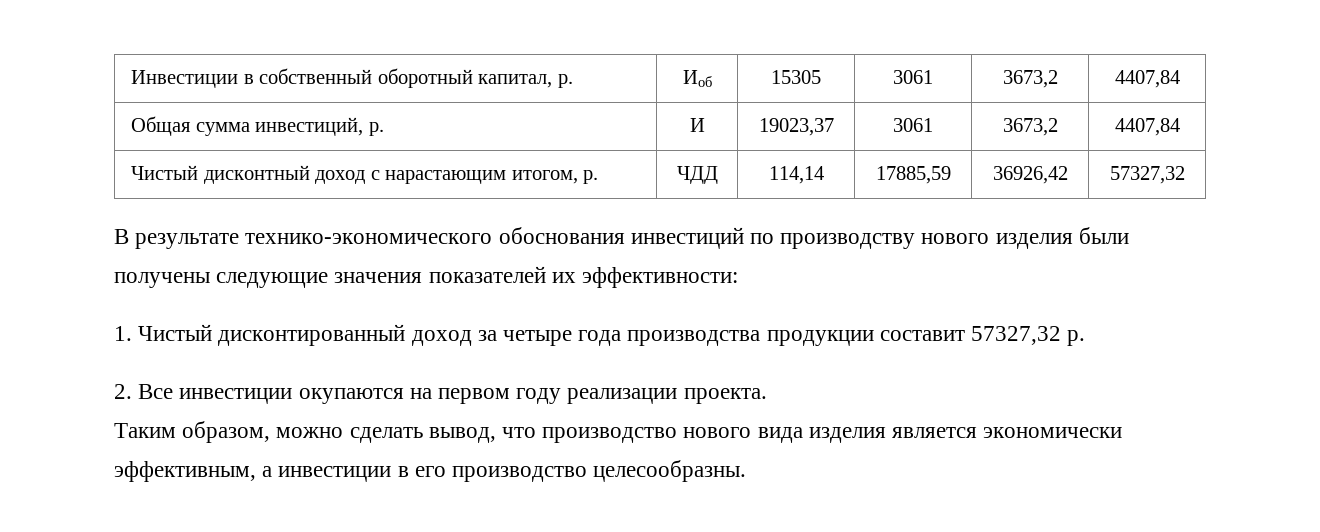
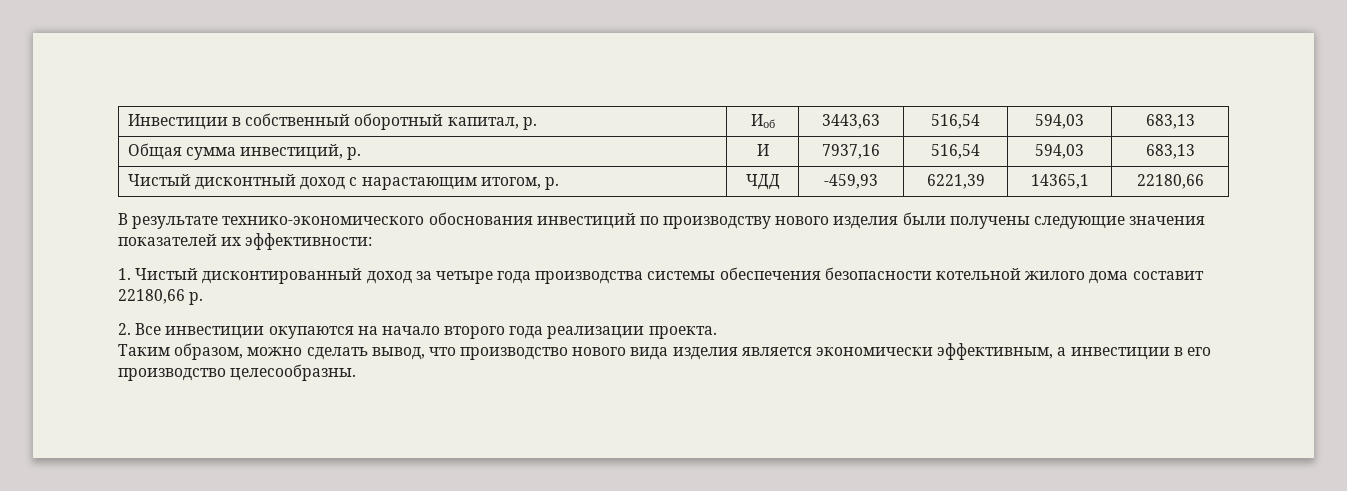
- Инвестиции в собственный оборотный капитал, р. | Иоб | 15305 | 3061 | 3673,2 | 4407,84
+ Инвестиции в собственный оборотный капитал, р. | Иоб | 3443,63 | 516,54 | 594,03 | 683,13
- Общая сумма инвестиций, р. | И | 19023,37 | 3061 | 3673,2 | 4407,84
+ Общая сумма инвестиций, р. | И | 7937,16 | 516,54 | 594,03 | 683,13
- Чистый дисконтный доход с нарастающим итогом, р. | ЧДД | 114,14 | 17885,59 | 36926,42 | 57327,32
+ Чистый дисконтный доход с нарастающим итогом, р. | ЧДД | -459,93 | 6221,39 | 14365,1 | 22180,66
- 1. Чистый дисконтированный доход за четыре года производства продукции составит 57327,32 р.
+ 1. Чистый дисконтированный доход за четыре года производства системы обеспечения безопасности котельной жилого дома составит 22180,66 р.
- 2. Все инвестиции окупаются на первом году реализации проекта.
+ 2. Все инвестиции окупаются на начало второго года реализации проекта.

